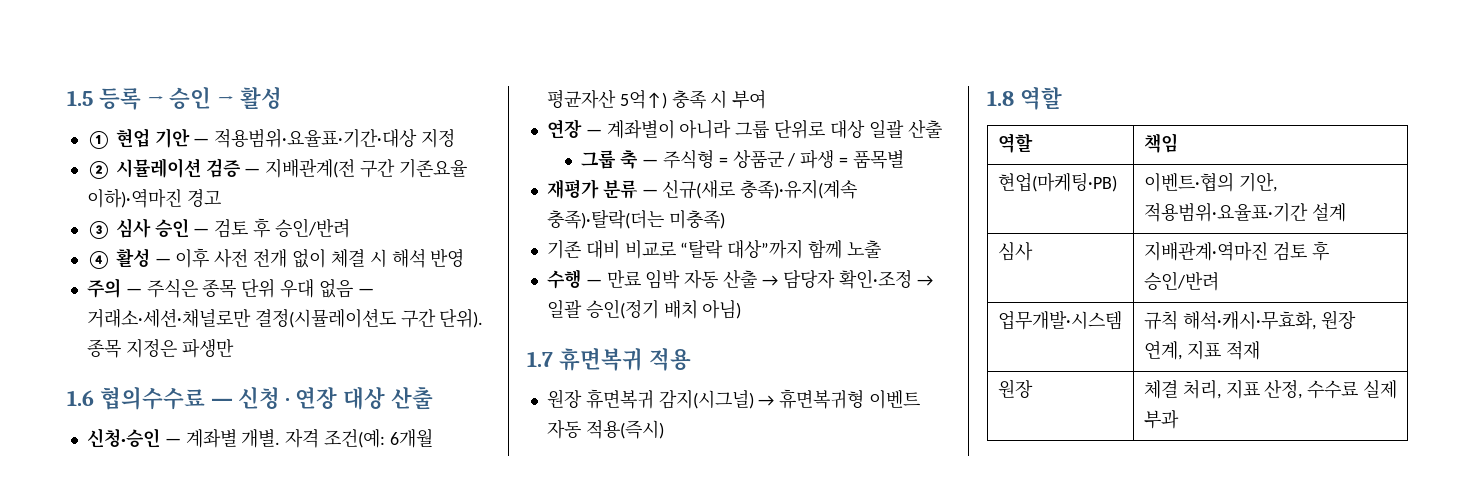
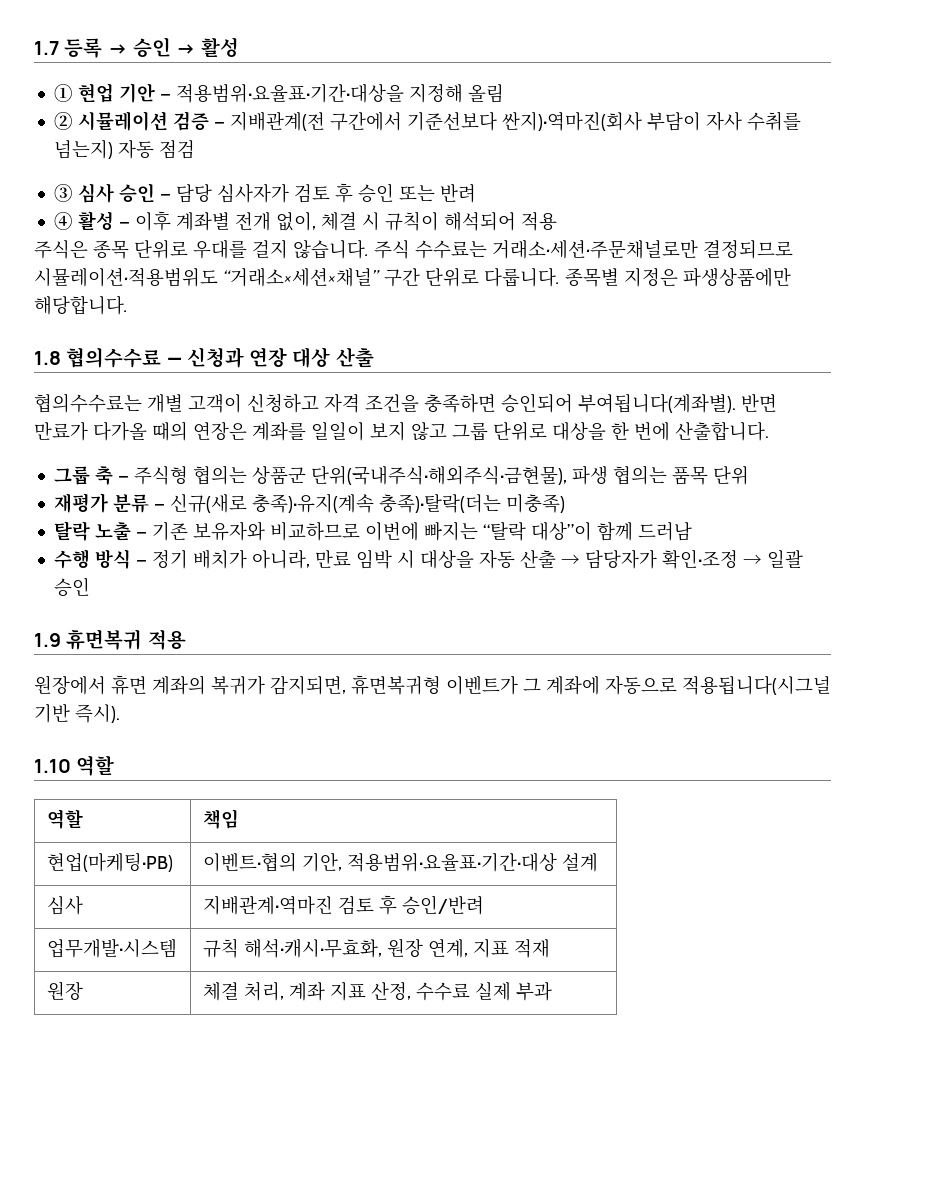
- 1.5 등록 → 승인 → 활성
+ 1.7 등록 → 승인 → 활성
- ① 현업 기안 — 적용범위·요율표·기간·대상 지정
+ ① 현업 기안 — 적용범위·요율표·기간·대상을 지정해 올림
- ② 시뮬레이션 검증 — 지배관계(전 구간 기존요율 이하)·역마진 경고
- ③ 심사 승인 — 검토 후 승인/반려
- ④ 활성 — 이후 사전 전개 없이 체결 시 해석 반영
- 주의 — 주식은 종목 단위 우대 없음 — 거래소·세션·채널로만 결정(시뮬레이션도 구간 단위). 종목 지정은 파생만
- 1.6 협의수수료 — 신청 · 연장 대상 산출
- 신청·승인 — 계좌별 개별. 자격 조건(예: 6개월 평균자산 5억↑) 충족 시 부여
- 연장 — 계좌별이 아니라 그룹 단위로 대상 일괄 산출
- 그룹 축 — 주식형 = 상품군 / 파생 = 품목별
+ ② 시뮬레이션 검증 — 지배관계(전 구간에서 기준선보다 싼지)·역마진(회사 부담이 자사 수취를 넘는지) 자동 점검
+ ③ 심사 승인 — 담당 심사자가 검토 후 승인 또는 반려
+ ④ 활성 — 이후 계좌별 전개 없이, 체결 시 규칙이 해석되어 적용
+ 주식은 종목 단위로 우대를 걸지 않습니다. 주식 수수료는 거래소·세션·주문채널로만 결정되므로 시뮬레이션·적용범위도 “거래소×세션×채널” 구간 단위로 다룹니다. 종목별 지정은 파생상품에만 해당합니다.
+ 1.8 협의수수료 — 신청과 연장 대상 산출
+ 협의수수료는 개별 고객이 신청하고 자격 조건을 충족하면 승인되어 부여됩니다(계좌별). 반면 만료가 다가올 때의 연장은 계좌를 일일이 보지 않고 그룹 단위로 대상을 한 번에 산출합니다.
+ 그룹 축 — 주식형 협의는 상품군 단위(국내주식·해외주식·금현물), 파생 협의는 품목 단위
- 기존 대비 비교로 “탈락 대상”까지 함께 노출
- 수행 — 만료 임박 자동 산출 → 담당자 확인·조정 → 일괄 승인(정기 배치 아님)
- 1.7 휴면복귀 적용
- 원장 휴면복귀 감지(시그널) → 휴면복귀형 이벤트 자동 적용(즉시)
- 1.8 역할
+ 탈락 노출 — 기존 보유자와 비교하므로 이번에 빠지는 “탈락 대상”이 함께 드러남
+ 수행 방식 — 정기 배치가 아니라, 만료 임박 시 대상을 자동 산출 → 담당자가 확인·조정 → 일괄 승인
+ 1.9 휴면복귀 적용
+ 원장에서 휴면 계좌의 복귀가 감지되면, 휴면복귀형 이벤트가 그 계좌에 자동으로 적용됩니다(시그널 기반 즉시).
+ 1.10 역할
- 현업(마케팅·PB) | 이벤트·협의 기안, 적용범위·요율표·기간 설계
+ 현업(마케팅·PB) | 이벤트·협의 기안, 적용범위·요율표·기간·대상 설계
- 원장 | 체결 처리, 지표 산정, 수수료 실제 부과
+ 원장 | 체결 처리, 계좌 지표 산정, 수수료 실제 부과

